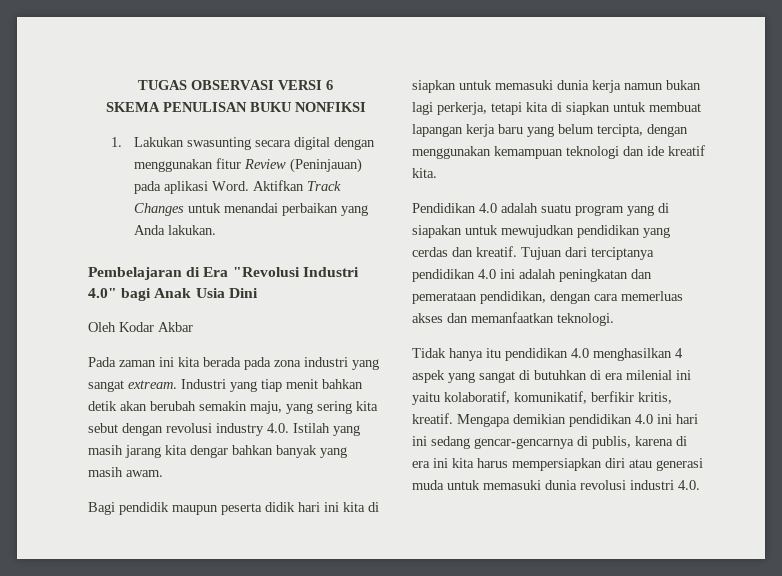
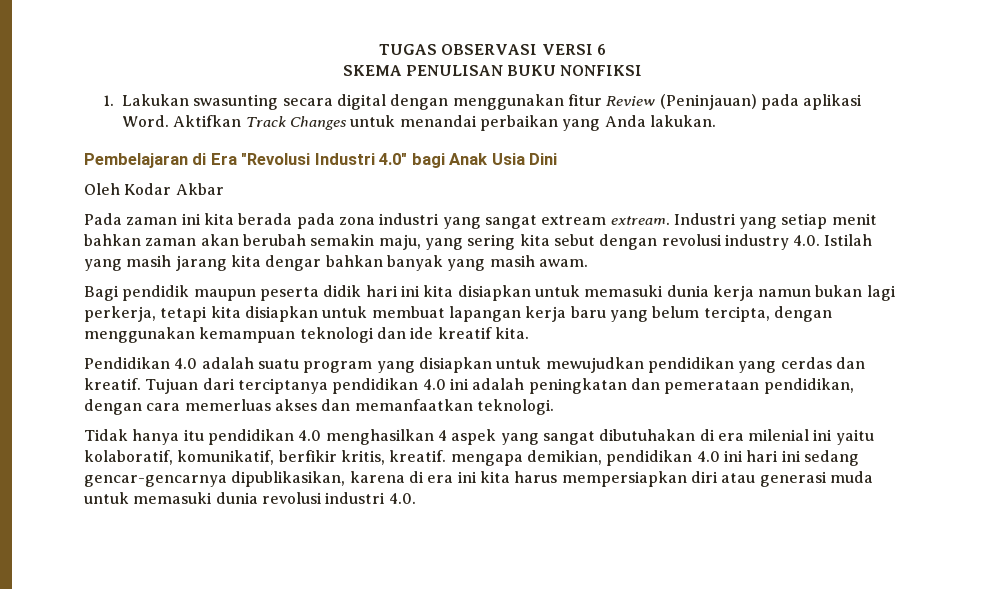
- Pada zaman ini kita berada pada zona industri yang sangat extream.
+ Pada zaman ini kita berada pada zona industri yang sangat extream extream.
- Industri yang tiap menit bahkan detik akan berubah semakin maju, yang sering kita sebut dengan revolusi industry 4.0. Istilah yang masih jarang kita dengar bahkan banyak yang masih awam.
+ Industri yang setiap menit bahkan zaman akan berubah semakin maju, yang sering kita sebut dengan revolusi industry 4.0. Istilah yang masih jarang kita dengar bahkan banyak yang masih awam.
- Bagi pendidik maupun peserta didik hari ini kita di siapkan untuk memasuki dunia kerja namun bukan lagi perkerja, tetapi kita di siapkan untuk membuat lapangan kerja baru yang belum tercipta, dengan menggunakan kemampuan teknologi dan ide kreatif kita.
+ Bagi pendidik maupun peserta didik hari ini kita disiapkan untuk memasuki dunia kerja namun bukan lagi perkerja, tetapi kita disiapkan untuk membuat lapangan kerja baru yang belum tercipta, dengan menggunakan kemampuan teknologi dan ide kreatif kita.
- Pendidikan 4.0 adalah suatu program yang di siapakan untuk mewujudkan pendidikan yang cerdas dan kreatif.
+ Pendidikan 4.0 adalah suatu program yang disiapkan untuk mewujudkan pendidikan yang cerdas dan kreatif.
- Tidak hanya itu pendidikan 4.0 menghasilkan 4 aspek yang sangat di butuhkan di era milenial ini yaitu kolaboratif, komunikatif, berfikir kritis, kreatif. Mengapa demikian pendidikan 4.0 ini hari ini sedang gencar-gencarnya di publis, karena di era ini kita harus mempersiapkan diri atau generasi muda untuk memasuki dunia revolusi industri 4.0.
+ Tidak hanya itu pendidikan 4.0 menghasilkan 4 aspek yang sangat dibutuhakan di era milenial ini yaitu kolaboratif, komunikatif, berfikir kritis, kreatif. mengapa demikian, pendidikan 4.0 ini hari ini sedang gencar-gencarnya dipublikasikan, karena di era ini kita harus mempersiapkan diri atau generasi muda untuk memasuki dunia revolusi industri 4.0.

